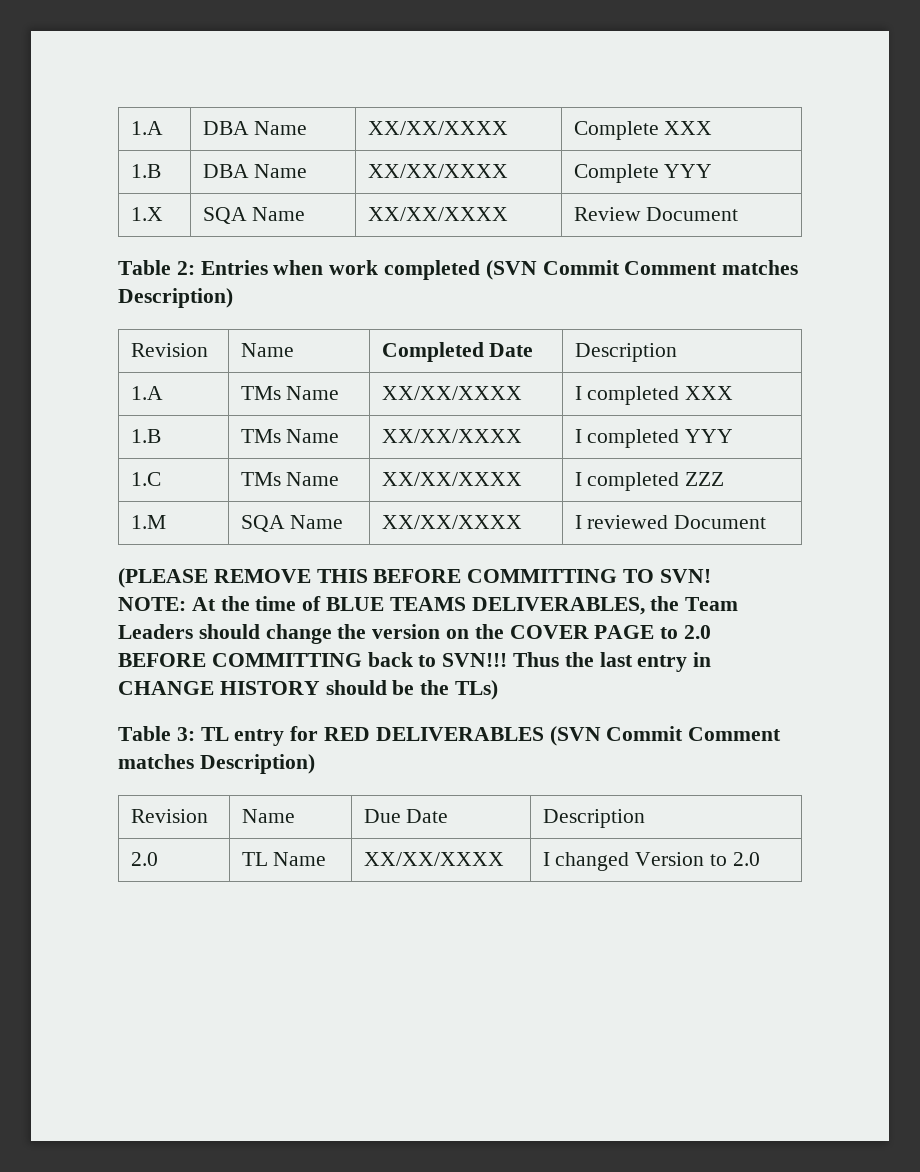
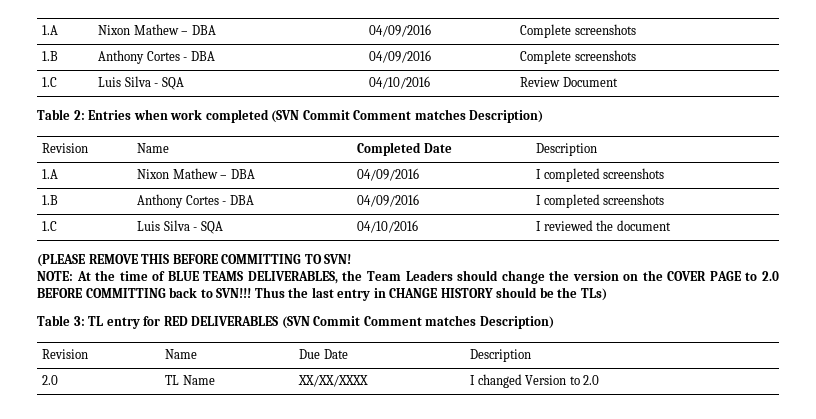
- 1.A | DBA Name | XX/XX/XXXX | Complete XXX
- 1.B | DBA Name | XX/XX/XXXX | Complete YYY
- 1.X | SQA Name | XX/XX/XXXX | Review Document
+ 1.A | Nixon Mathew – DBA | 04/09/2016 | Complete screenshots
+ 1.B | Anthony Cortes - DBA | 04/09/2016 | Complete screenshots
+ 1.C | Luis Silva - SQA | 04/10/2016 | Review Document
- 1.A | TMs Name | XX/XX/XXXX | I completed XXX
- 1.B | TMs Name | XX/XX/XXXX | I completed YYY
- 1.C | TMs Name | XX/XX/XXXX | I completed ZZZ
- 1.M | SQA Name | XX/XX/XXXX | I reviewed Document
+ 1.A | Nixon Mathew – DBA | 04/09/2016 | I completed screenshots
+ 1.B | Anthony Cortes - DBA | 04/09/2016 | I completed screenshots
+ 1.C | Luis Silva - SQA | 04/10/2016 | I reviewed the document

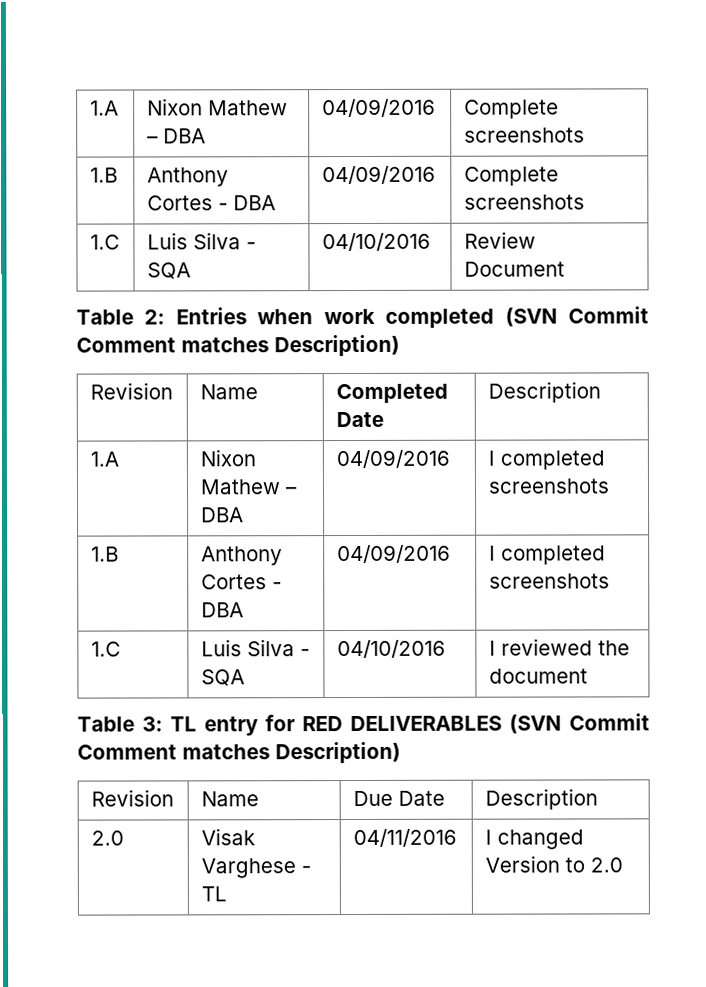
- (PLEASE REMOVE THIS BEFORE COMMITTING TO SVN!
- NOTE: At the time of BLUE TEAMS DELIVERABLES, the Team Leaders should change the version on the COVER PAGE to 2.0 BEFORE COMMITTING back to SVN!!! Thus the last entry in CHANGE HISTORY should be the TLs)
- 2.0 | TL Name | XX/XX/XXXX | I changed Version to 2.0
+ 2.0 | Visak Varghese - TL | 04/11/2016 | I changed Version to 2.0

